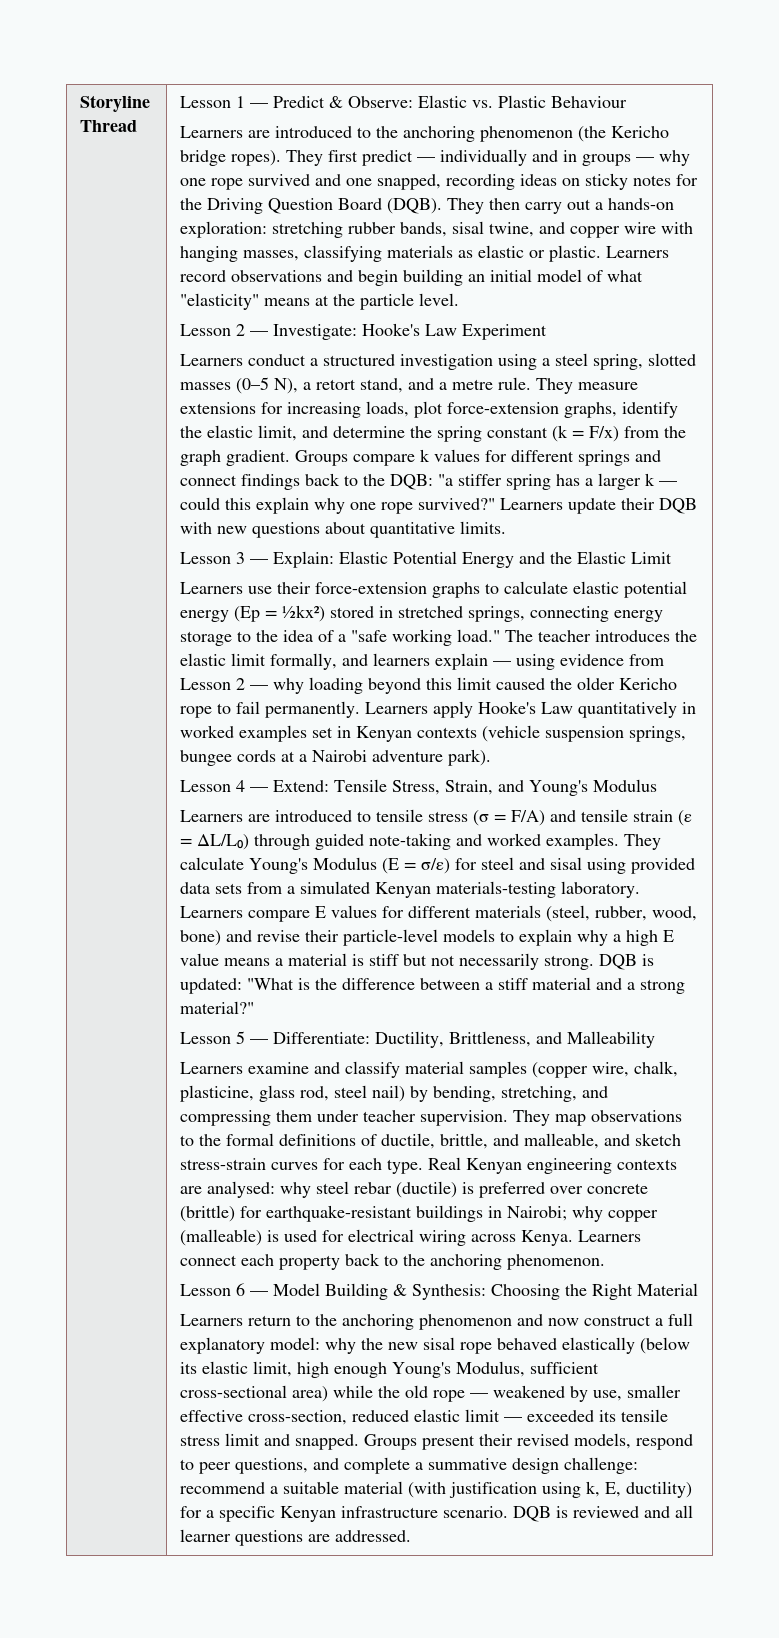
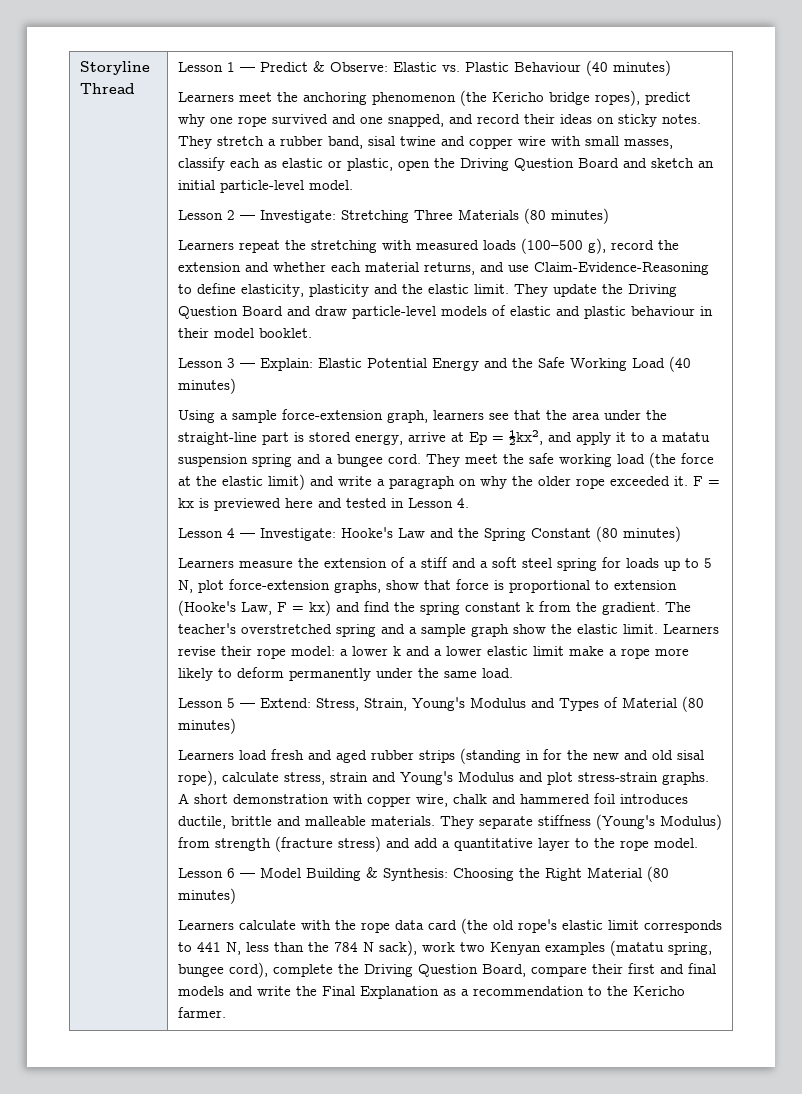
- Lesson 1 — Predict & Observe: Elastic vs. Plastic Behaviour
- Learners are introduced to the anchoring phenomenon (the Kericho bridge ropes). They first predict — individually and in groups — why one rope survived and one snapped, recording ideas on sticky notes for the Driving Question Board (DQB). They then carry out a hands-on exploration: stretching rubber bands, sisal twine, and copper wire with hanging masses, classifying materials as elastic or plastic. Learners record observations and begin building an initial model of what "elasticity" means at the particle level.
- Lesson 2 — Investigate: Hooke's Law Experiment
- Learners conduct a structured investigation using a steel spring, slotted masses (0–5 N), a retort stand, and a metre rule. They measure extensions for increasing loads, plot force-extension graphs, identify the elastic limit, and determine the spring constant (k = F/x) from the graph gradient. Groups compare k values for different springs and connect findings back to the DQB: "a stiffer spring has a larger k — could this explain why one rope survived?" Learners update their DQB with new questions about quantitative limits.
+ Lesson 1 — Predict & Observe: Elastic vs. Plastic Behaviour (40 minutes)
+ Learners meet the anchoring phenomenon (the Kericho bridge ropes), predict why one rope survived and one snapped, and record their ideas on sticky notes. They stretch a rubber band, sisal twine and copper wire with small masses, classify each as elastic or plastic, open the Driving Question Board and sketch an initial particle-level model.
+ Lesson 2 — Investigate: Stretching Three Materials (80 minutes)
+ Learners repeat the stretching with measured loads (100–500 g), record the extension and whether each material returns, and use Claim-Evidence-Reasoning to define elasticity, plasticity and the elastic limit. They update the Driving Question Board and draw particle-level models of elastic and plastic behaviour in their model booklet.
- Lesson 3 — Explain: Elastic Potential Energy and the Elastic Limit
- Learners use their force-extension graphs to calculate elastic potential energy (Ep = ½kx²) stored in stretched springs, connecting energy storage to the idea of a "safe working load." The teacher introduces the elastic limit formally, and learners explain — using evidence from Lesson 2 — why loading beyond this limit caused the older Kericho rope to fail permanently. Learners apply Hooke's Law quantitatively in worked examples set in Kenyan contexts (vehicle suspension springs, bungee cords at a Nairobi adventure park).
- Lesson 4 — Extend: Tensile Stress, Strain, and Young's Modulus
- Learners are introduced to tensile stress (σ = F/A) and tensile strain (ε = ΔL/L₀) through guided note-taking and worked examples. They calculate Young's Modulus (E = σ/ε) for steel and sisal using provided data sets from a simulated Kenyan materials-testing laboratory. Learners compare E values for different materials (steel, rubber, wood, bone) and revise their particle-level models to explain why a high E value means a material is stiff but not necessarily strong. DQB is updated: "What is the difference between a stiff material and a strong material?"
- Lesson 5 — Differentiate: Ductility, Brittleness, and Malleability
- Learners examine and classify material samples (copper wire, chalk, plasticine, glass rod, steel nail) by bending, stretching, and compressing them under teacher supervision. They map observations to the formal definitions of ductile, brittle, and malleable, and sketch stress-strain curves for each type. Real Kenyan engineering contexts are analysed: why steel rebar (ductile) is preferred over concrete (brittle) for earthquake-resistant buildings in Nairobi; why copper (malleable) is used for electrical wiring across Kenya. Learners connect each property back to the anchoring phenomenon.
+ Lesson 3 — Explain: Elastic Potential Energy and the Safe Working Load (40 minutes)
+ Using a sample force-extension graph, learners see that the area under the straight-line part is stored energy, arrive at Ep = ½kx², and apply it to a matatu suspension spring and a bungee cord. They meet the safe working load (the force at the elastic limit) and write a paragraph on why the older rope exceeded it. F = kx is previewed here and tested in Lesson 4.
+ Lesson 4 — Investigate: Hooke's Law and the Spring Constant (80 minutes)
+ Learners measure the extension of a stiff and a soft steel spring for loads up to 5 N, plot force-extension graphs, show that force is proportional to extension (Hooke's Law, F = kx) and find the spring constant k from the gradient. The teacher's overstretched spring and a sample graph show the elastic limit. Learners revise their rope model: a lower k and a lower elastic limit make a rope more likely to deform permanently under the same load.
+ Lesson 5 — Extend: Stress, Strain, Young's Modulus and Types of Material (80 minutes)
+ Learners load fresh and aged rubber strips (standing in for the new and old sisal rope), calculate stress, strain and Young's Modulus and plot stress-strain graphs. A short demonstration with copper wire, chalk and hammered foil introduces ductile, brittle and malleable materials. They separate stiffness (Young's Modulus) from strength (fracture stress) and add a quantitative layer to the rope model.
- Lesson 6 — Model Building & Synthesis: Choosing the Right Material
- Learners return to the anchoring phenomenon and now construct a full explanatory model: why the new sisal rope behaved elastically (below its elastic limit, high enough Young's Modulus, sufficient cross-sectional area) while the old rope — weakened by use, smaller effective cross-section, reduced elastic limit — exceeded its tensile stress limit and snapped. Groups present their revised models, respond to peer questions, and complete a summative design challenge: recommend a suitable material (with justification using k, E, ductility) for a specific Kenyan infrastructure scenario. DQB is reviewed and all learner questions are addressed.
+ Lesson 6 — Model Building & Synthesis: Choosing the Right Material (80 minutes)
+ Learners calculate with the rope data card (the old rope's elastic limit corresponds to 441 N, less than the 784 N sack), work two Kenyan examples (matatu spring, bungee cord), complete the Driving Question Board, compare their first and final models and write the Final Explanation as a recommendation to the Kericho farmer.

